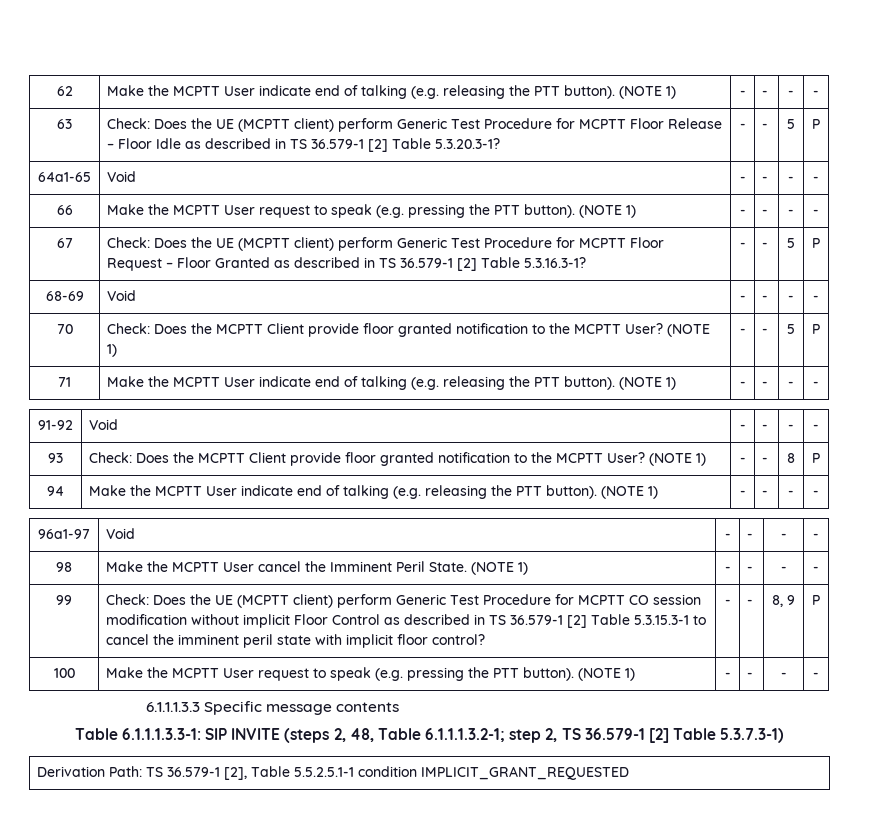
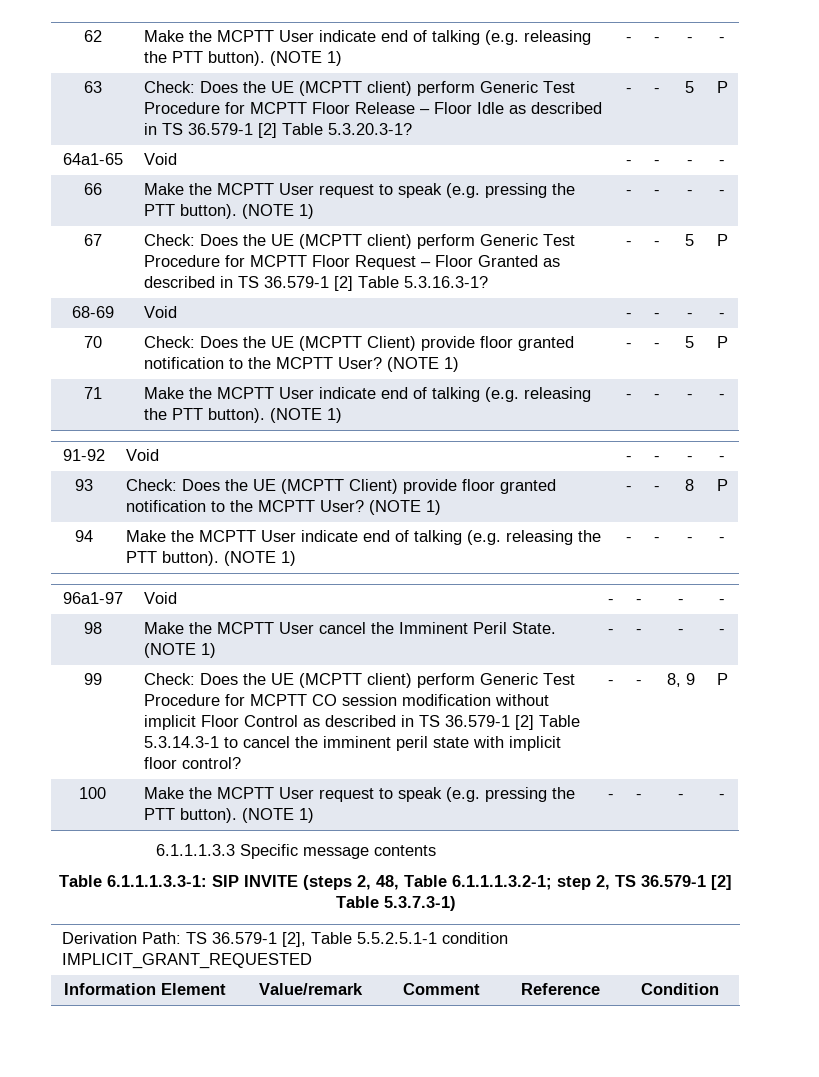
- 70 | Check: Does the MCPTT Client provide floor granted notification to the MCPTT User? (NOTE 1) | - | - | 5 | P
+ 70 | Check: Does the UE (MCPTT Client) provide floor granted notification to the MCPTT User? (NOTE 1) | - | - | 5 | P
- 93 | Check: Does the MCPTT Client provide floor granted notification to the MCPTT User? (NOTE 1) | - | - | 8 | P
+ 93 | Check: Does the UE (MCPTT Client) provide floor granted notification to the MCPTT User? (NOTE 1) | - | - | 8 | P
- Check: Does the UE (MCPTT client) perform Generic Test Procedure for MCPTT CO session modification without implicit Floor Control as described in TS 36.579-1 [2] Table 5.3.15.3-1 to cancel the imminent peril state with implicit floor control?
+ Check: Does the UE (MCPTT client) perform Generic Test Procedure for MCPTT CO session modification without implicit Floor Control as described in TS 36.579-1 [2] Table 5.3.14.3-1 to cancel the imminent peril state with implicit floor control?
+ Information Element | Value/remark | Comment | Reference | Condition

